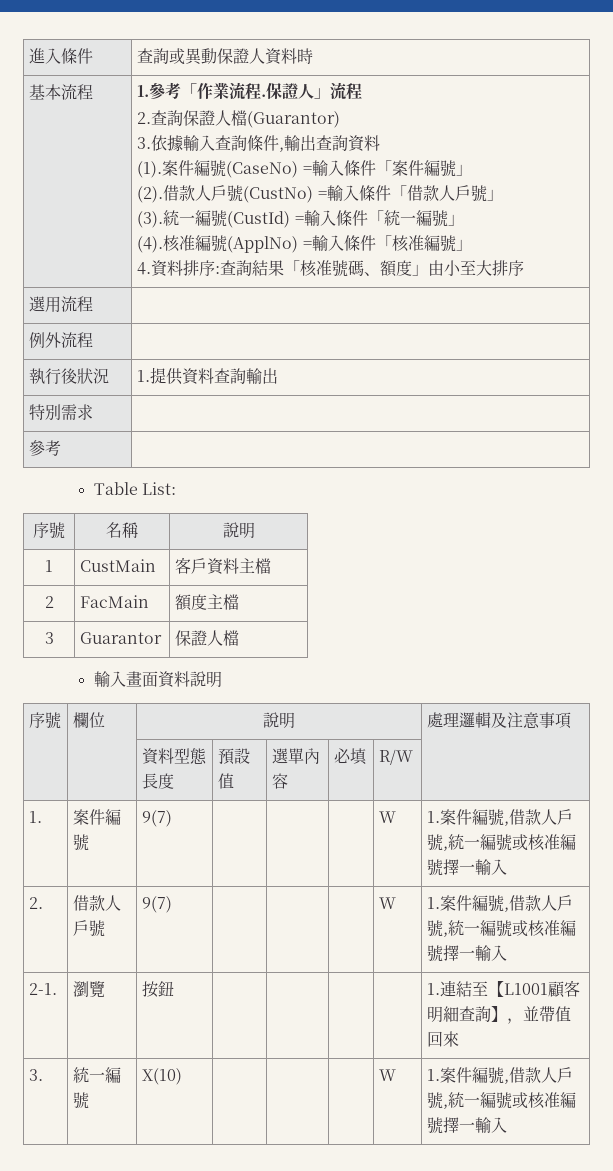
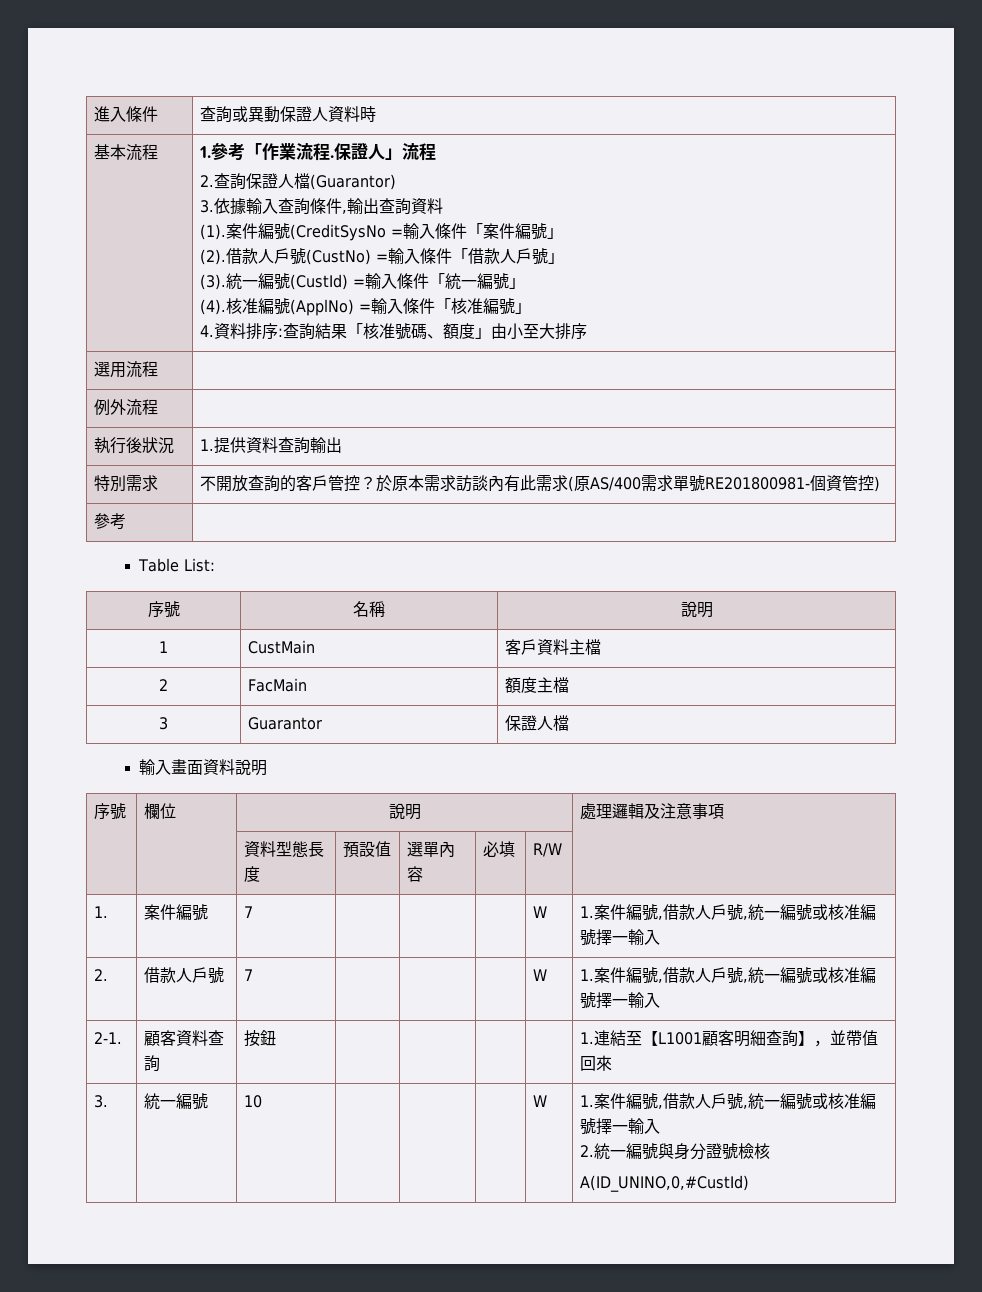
- 案件編號(CaseNo) =輸入條件「案件編號」
+ 案件編號(CreditSysNo =輸入條件「案件編號」
- 特別需求 |
+ 特別需求 | 不開放查詢的客戶管控？於原本需求訪談內有此需求(原AS/400需求單號RE201800981-個資管控)
- 1. | 案件編號 | 9(7) | | | | W | 1.案件編號,借款人戶號,統一編號或核准編號擇一輸入
+ 1. | 案件編號 | 7 | | | | W | 1.案件編號,借款人戶號,統一編號或核准編號擇一輸入
- 2. | 借款人戶號 | 9(7) | | | | W | 1.案件編號,借款人戶號,統一編號或核准編號擇一輸入
+ 2. | 借款人戶號 | 7 | | | | W | 1.案件編號,借款人戶號,統一編號或核准編號擇一輸入
- 2-1. | 瀏覽 | 按鈕 | | | | | 1.連結至【L1001顧客明細查詢】，並帶值回來
+ 2-1. | 顧客資料查詢 | 按鈕 | | | | | 1.連結至【L1001顧客明細查詢】，並帶值回來
- 3. | 統一編號 | X(10) | | | | W | 1.案件編號,借款人戶號,統一編號或核准編號擇一輸入
+ 3. | 統一編號 | 10 | | | | W | 1.案件編號,借款人戶號,統一編號或核准編號擇一輸入
+ 2.統一編號與身分證號檢核
+ A(ID_UNINO,0,#CustId)

